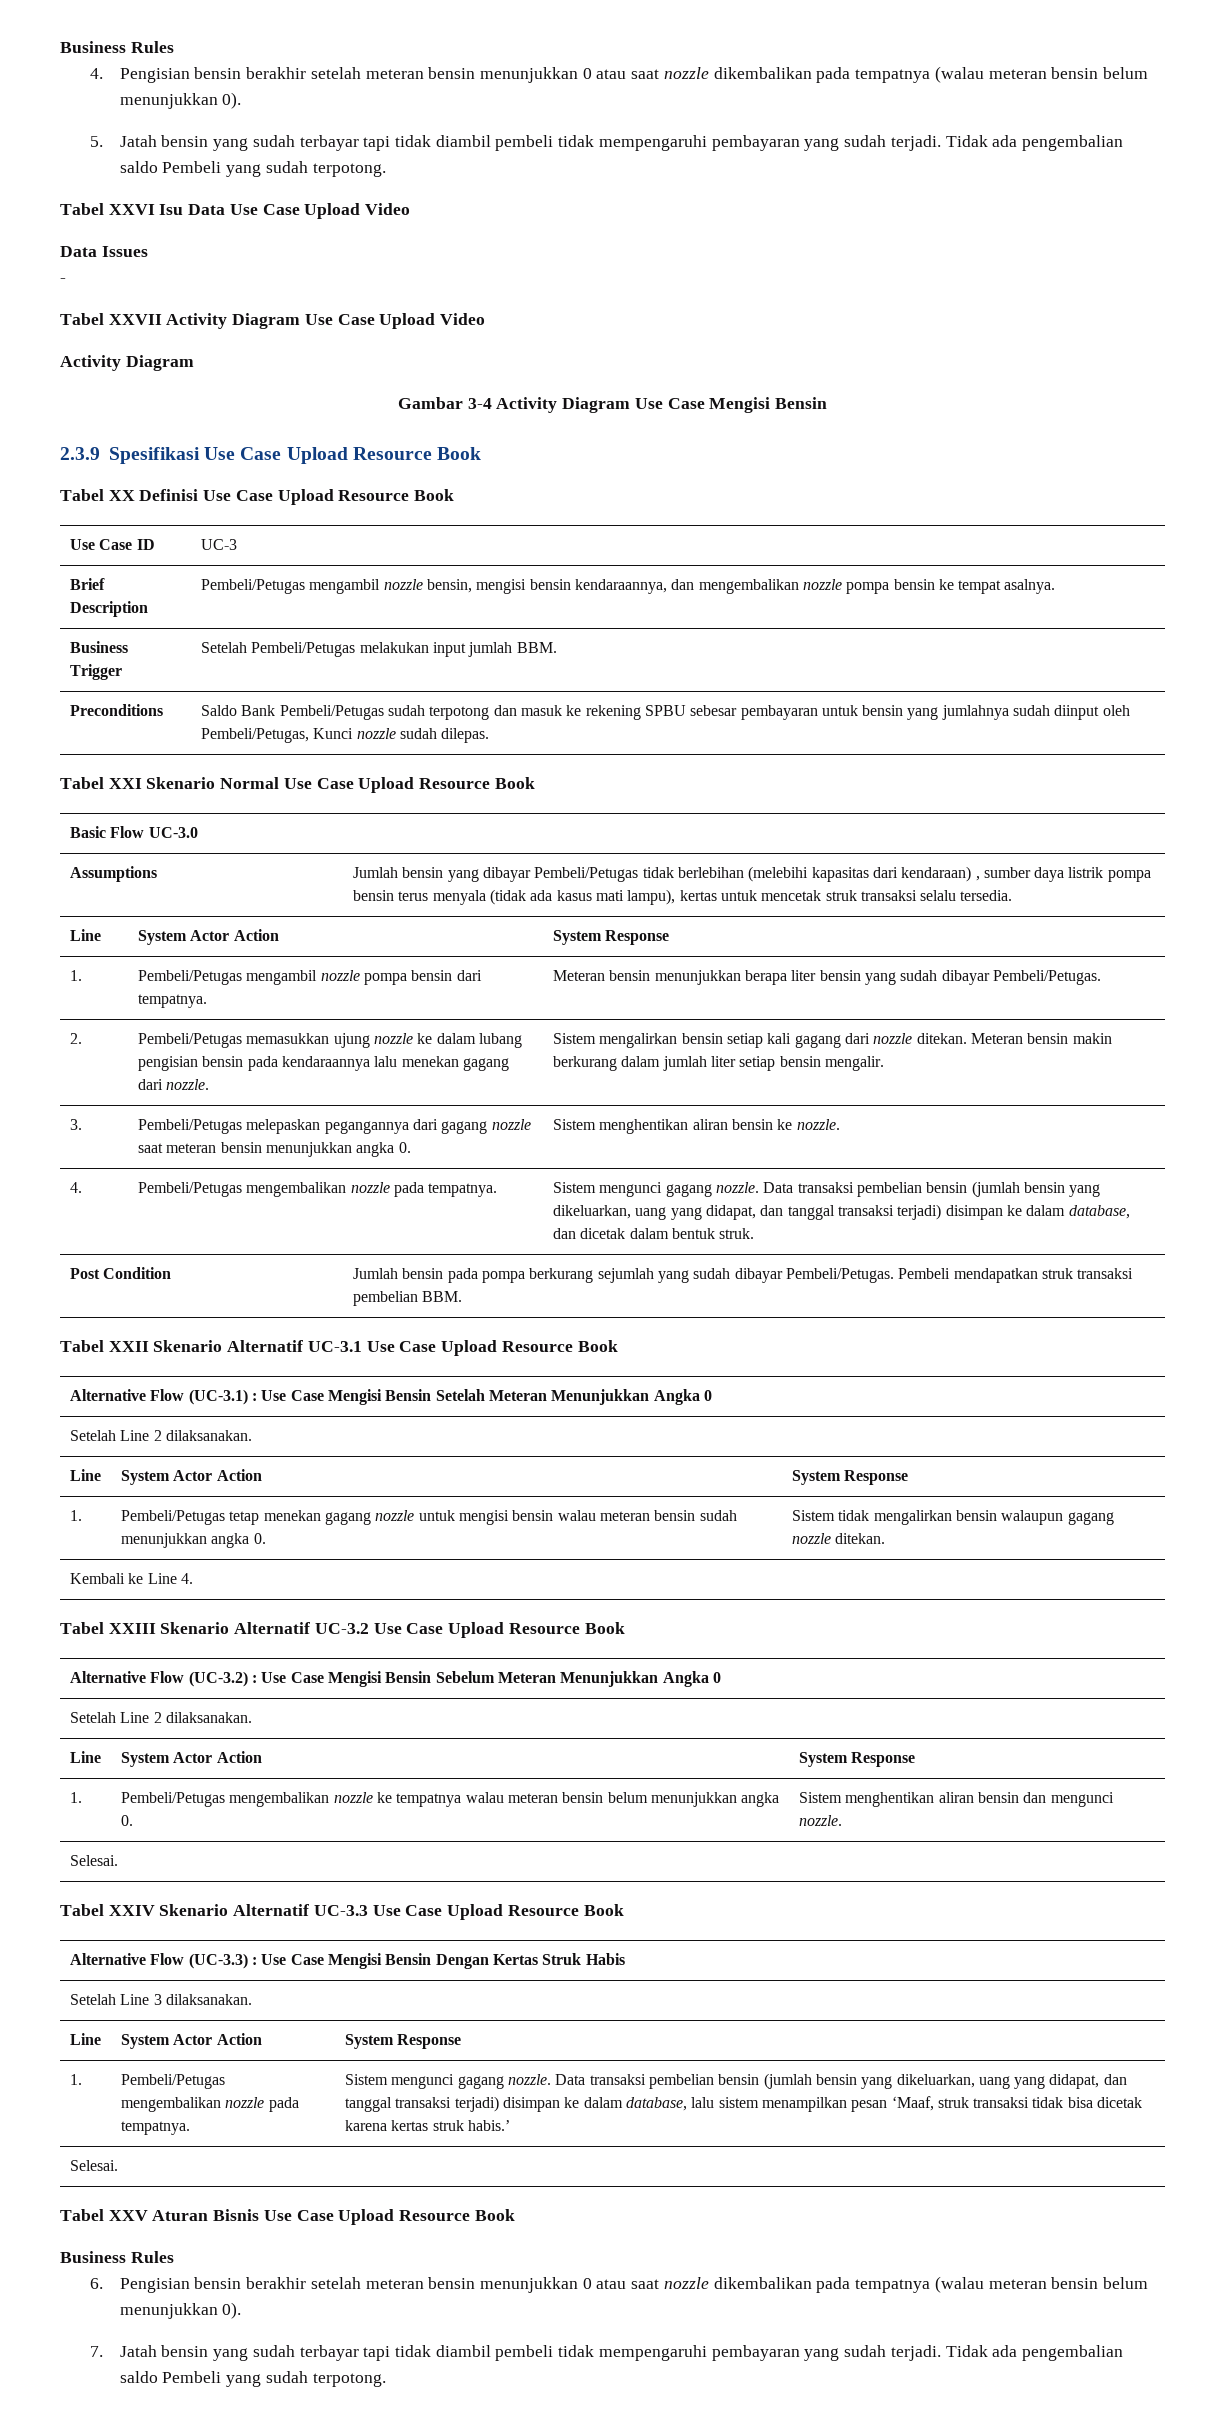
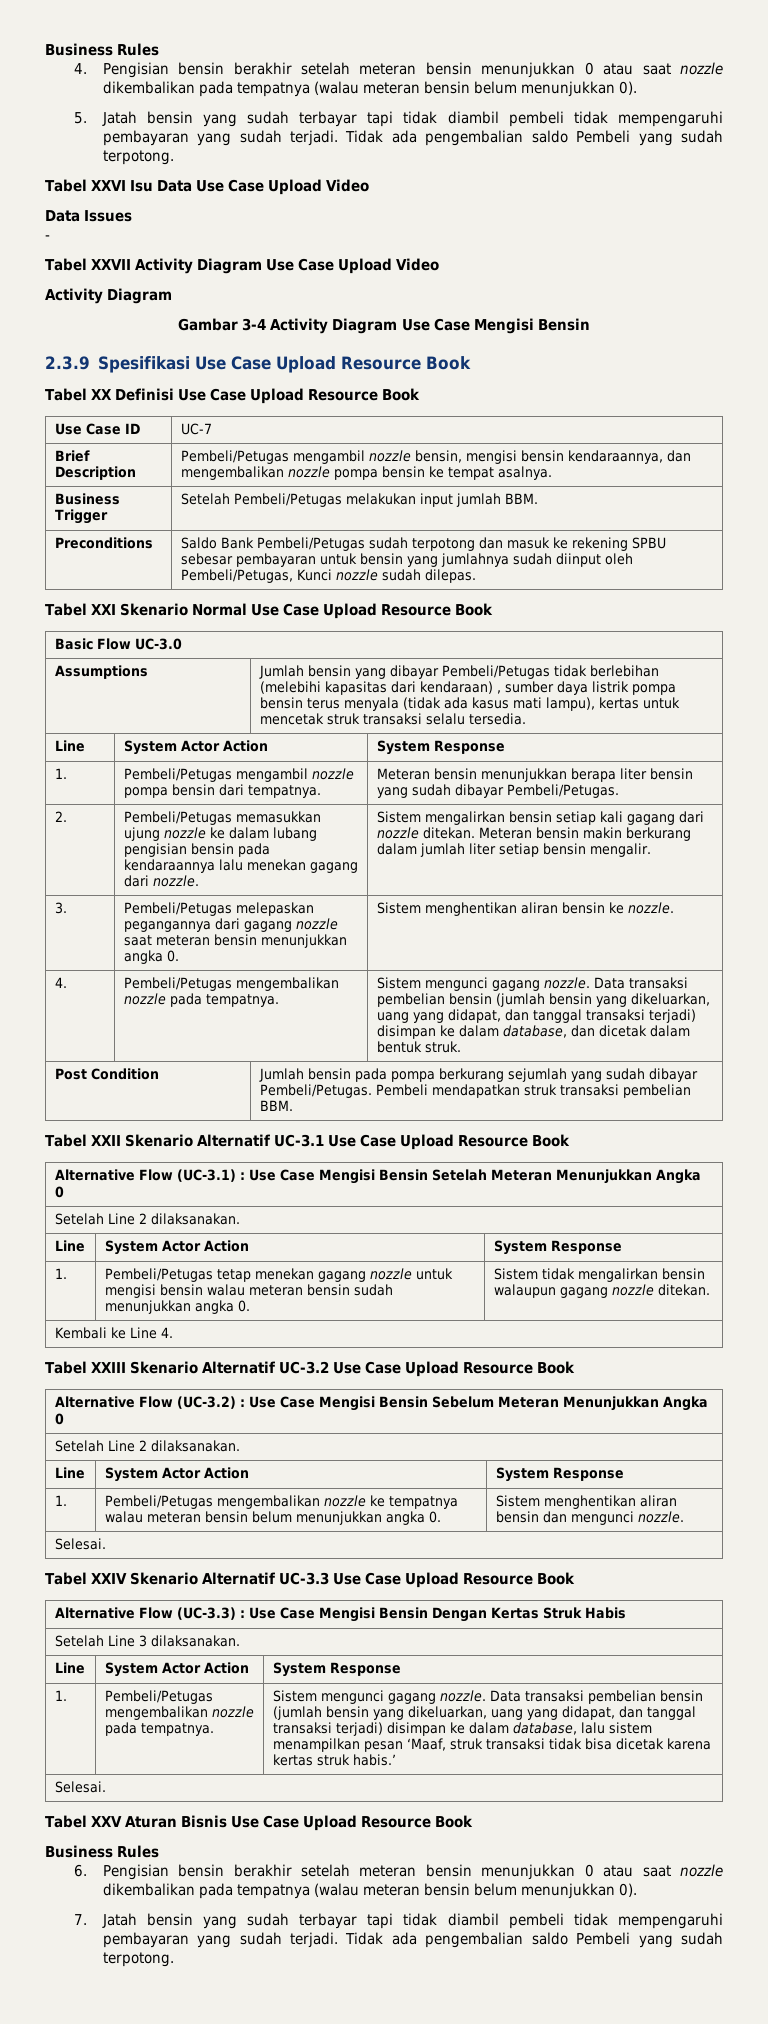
- Use Case ID | UC-3
+ Use Case ID | UC-7

